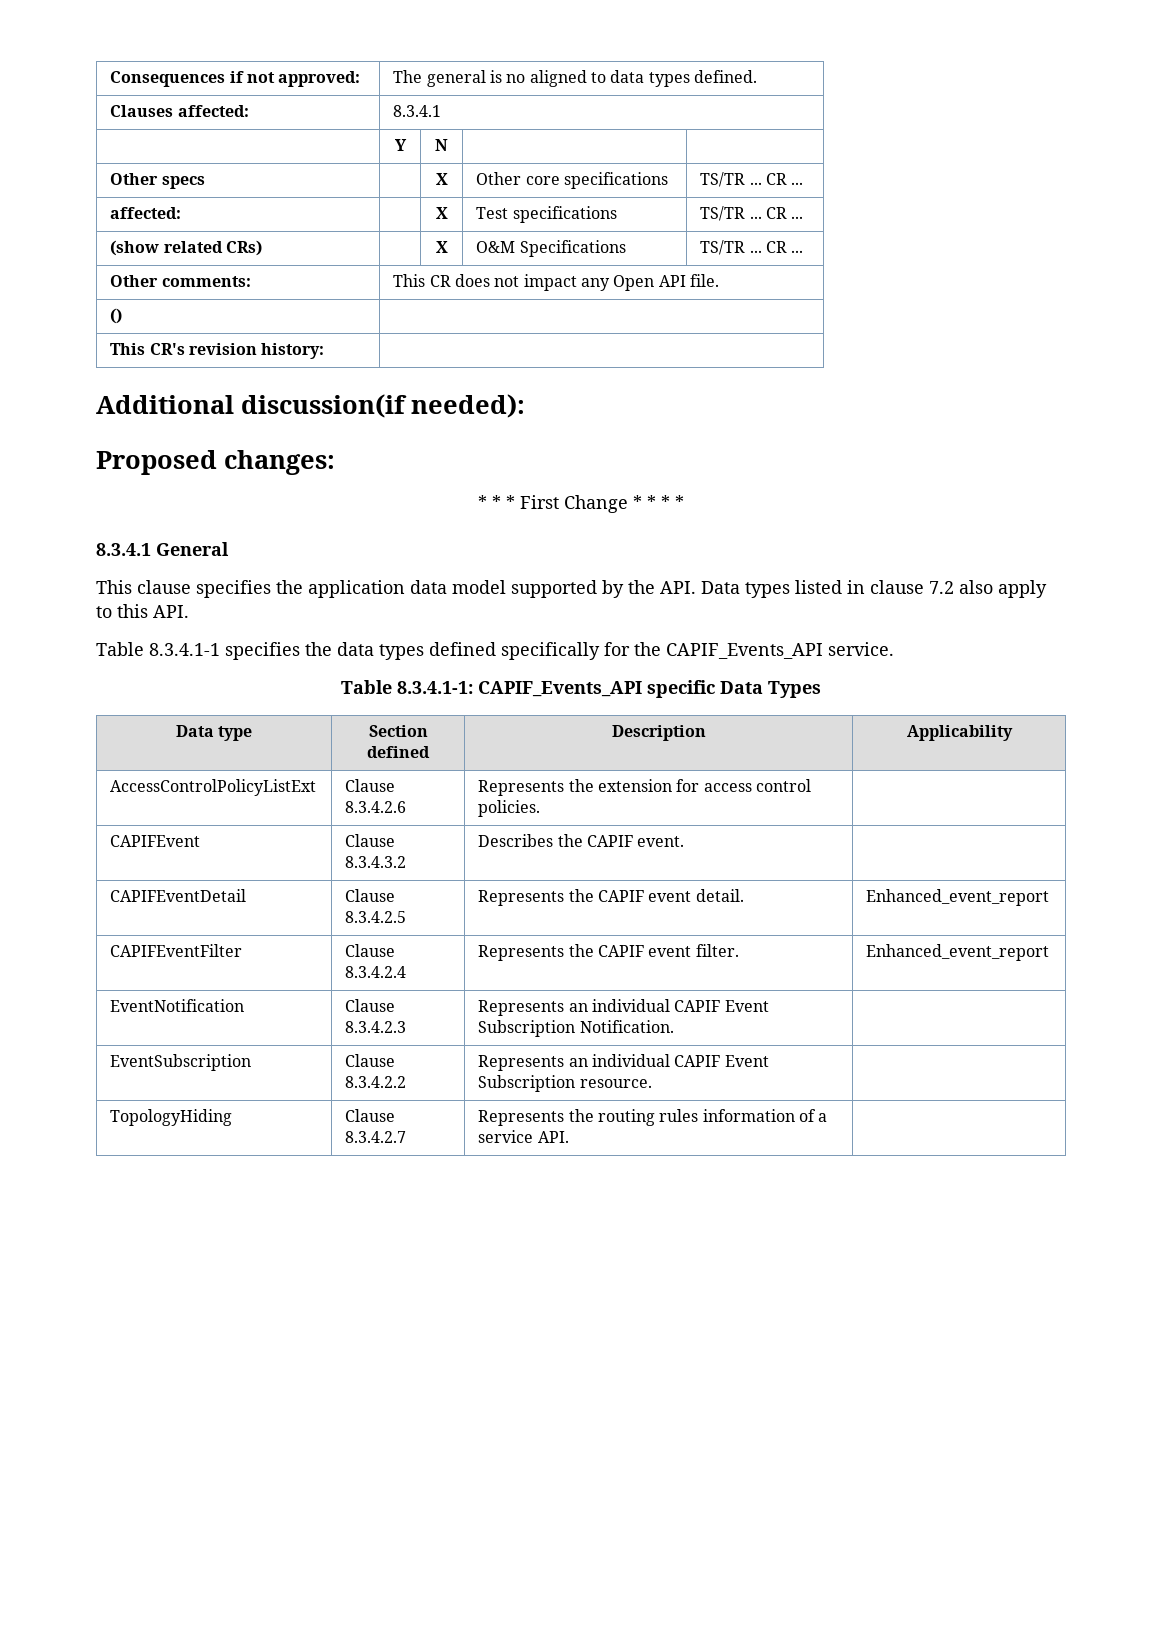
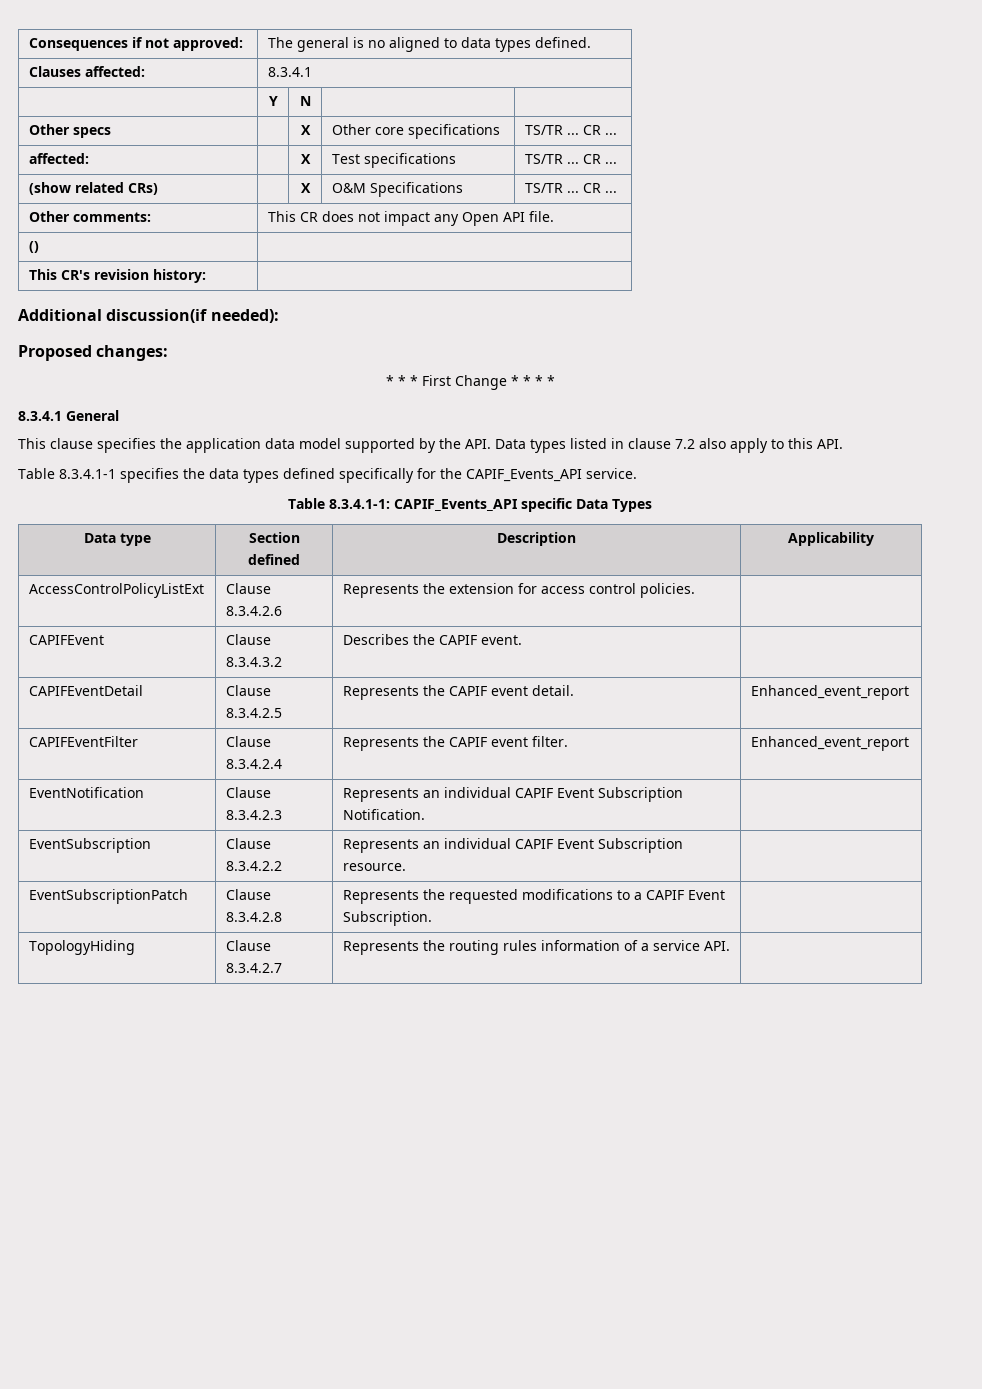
+ EventSubscriptionPatch | Clause 8.3.4.2.8 | Represents the requested modifications to a CAPIF Event Subscription. |

